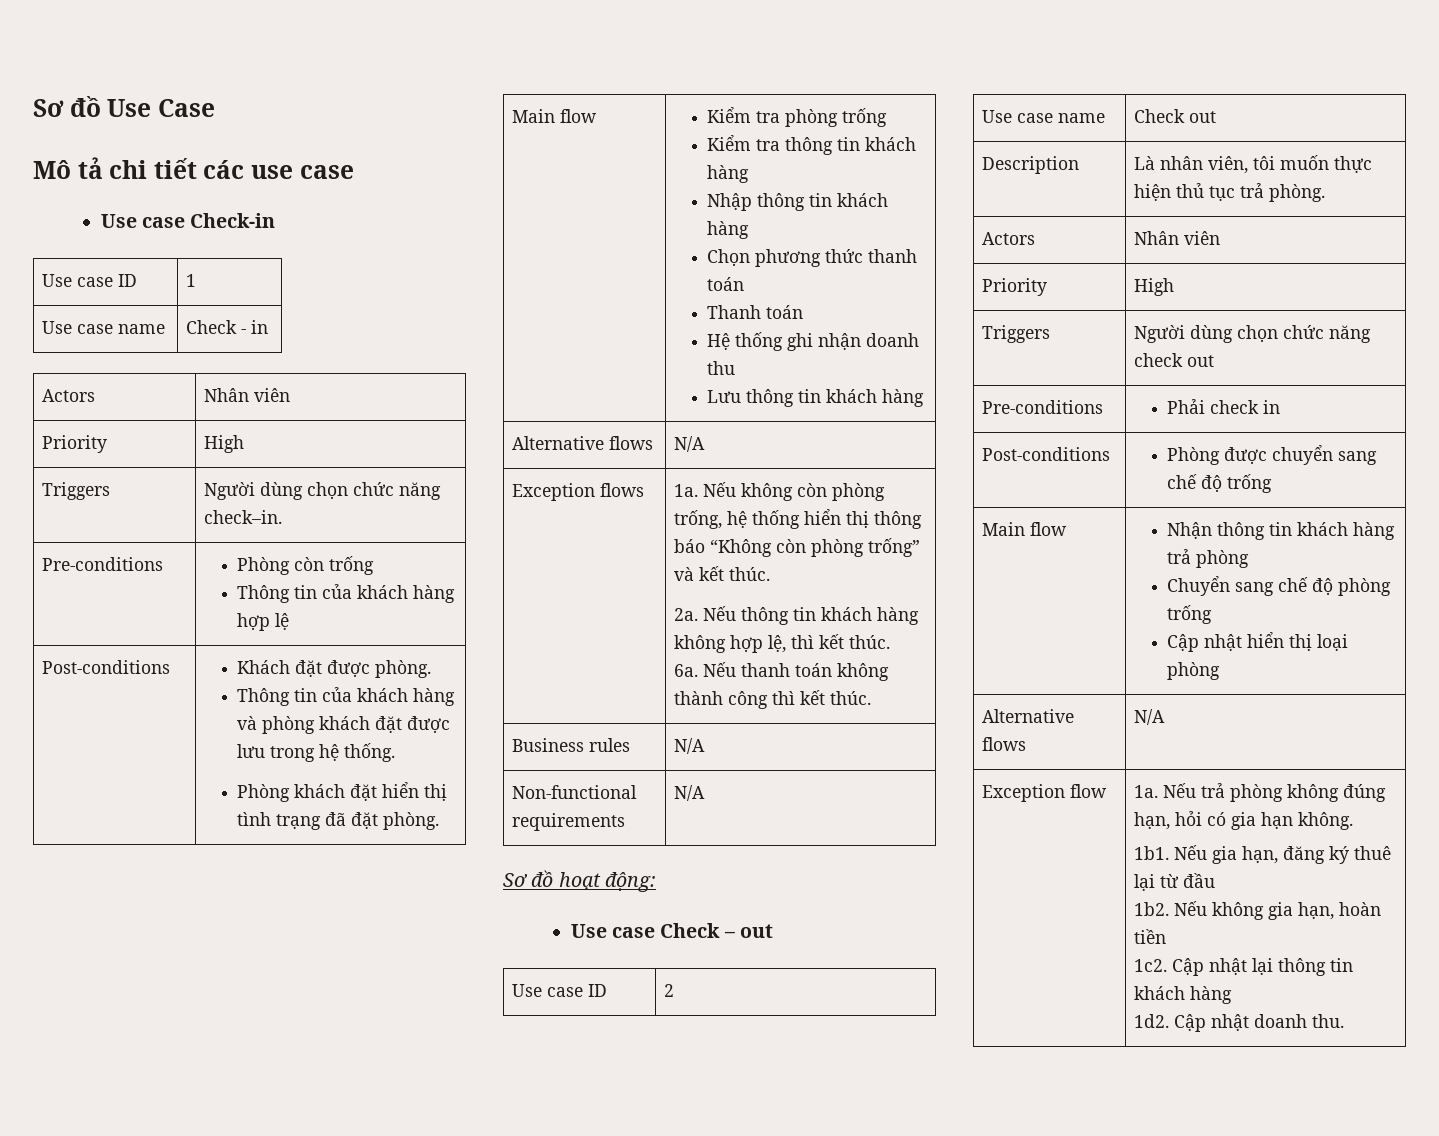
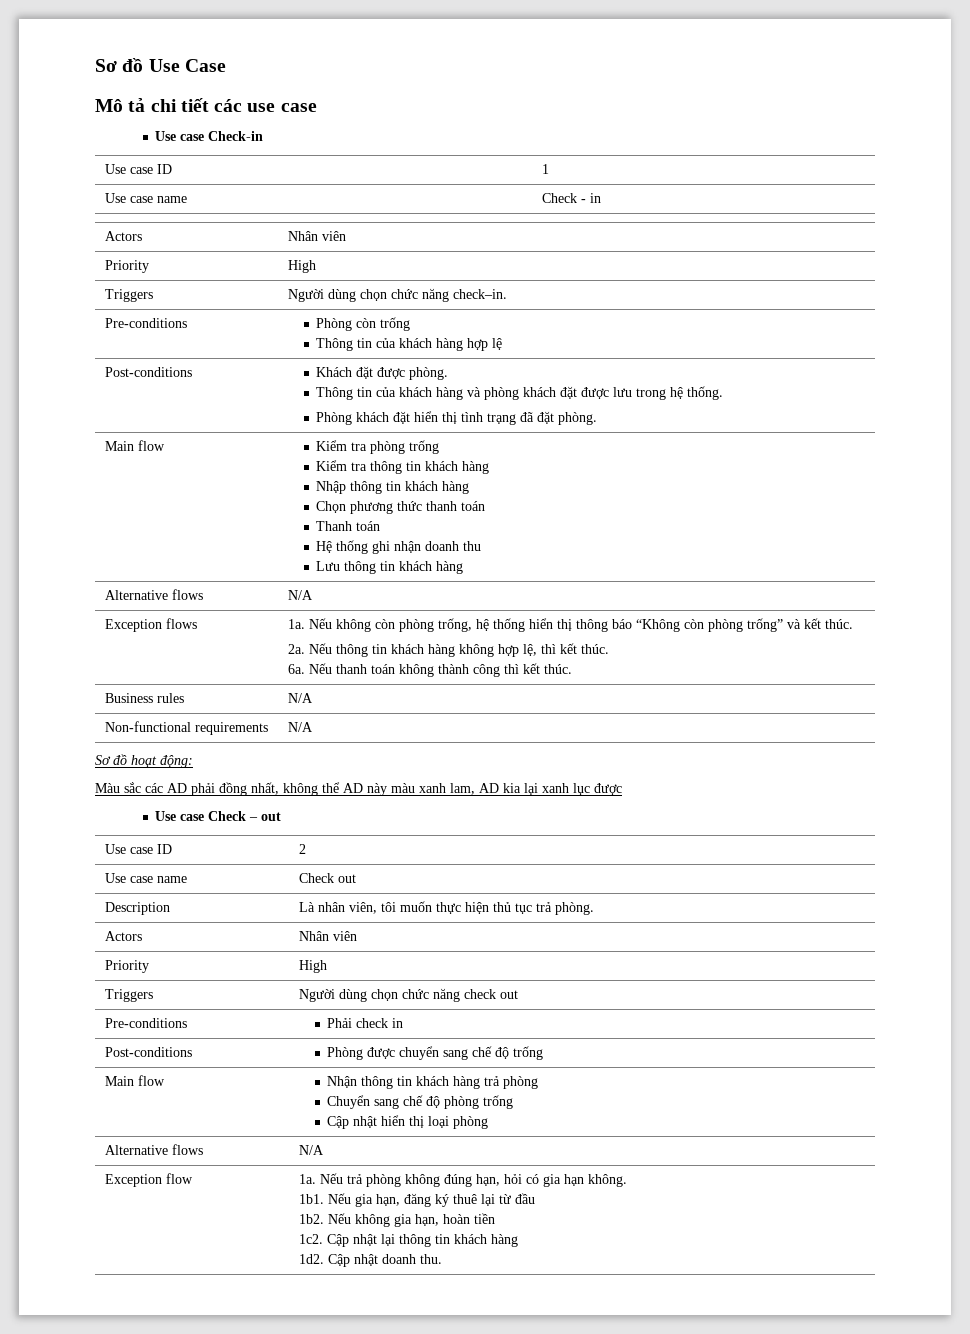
+ Màu sắc các AD phải đồng nhất, không thể AD này màu xanh lam, AD kia lại xanh lục được

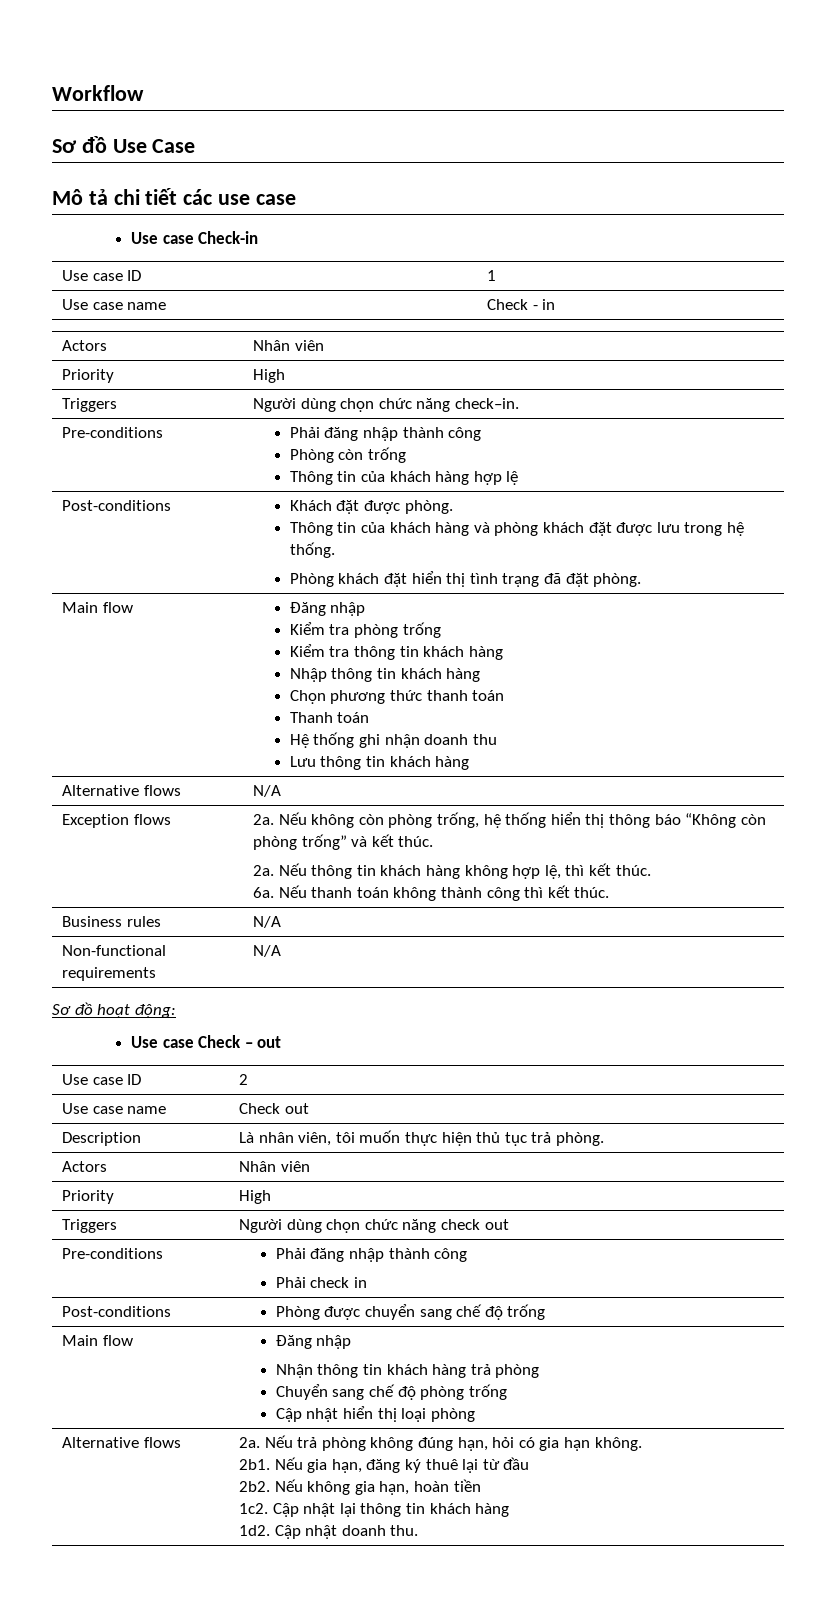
+ Workflow
  Triggers | Người dùng chọn chức năng check–in.
- Pre-conditions | Phòng còn trống
+ Pre-conditions | Phải đăng nhập thành công
+ Phòng còn trống
  Post-conditions | Khách đặt được phòng.
  Thông tin của khách hàng và phòng khách đặt được lưu trong hệ thống.
  Phòng khách đặt hiển thị tình trạng đã đặt phòng.
- Main flow | Kiểm tra phòng trống
+ Main flow | Đăng nhập
+ Kiểm tra phòng trống
- Exception flows | 1a.
+ Exception flows | 2a.
- Màu sắc các AD phải đồng nhất, không thể AD này màu xanh lam, AD kia lại xanh lục được
  Triggers | Người dùng chọn chức năng check out
- Pre-conditions | Phải check in
+ Pre-conditions | Phải đăng nhập thành công
+ Phải check in
  Post-conditions | Phòng được chuyển sang chế độ trống
- Main flow | Nhận thông tin khách hàng trả phòng
+ Main flow | Đăng nhập
+ Nhận thông tin khách hàng trả phòng
  Chuyển sang chế độ phòng trống
  Cập nhật hiển thị loại phòng
- Alternative flows | N/A
- Exception flow | 1a.
+ Alternative flows | 2a.
- 1b1.
+ 2b1.
- 1b2.
+ 2b2.

